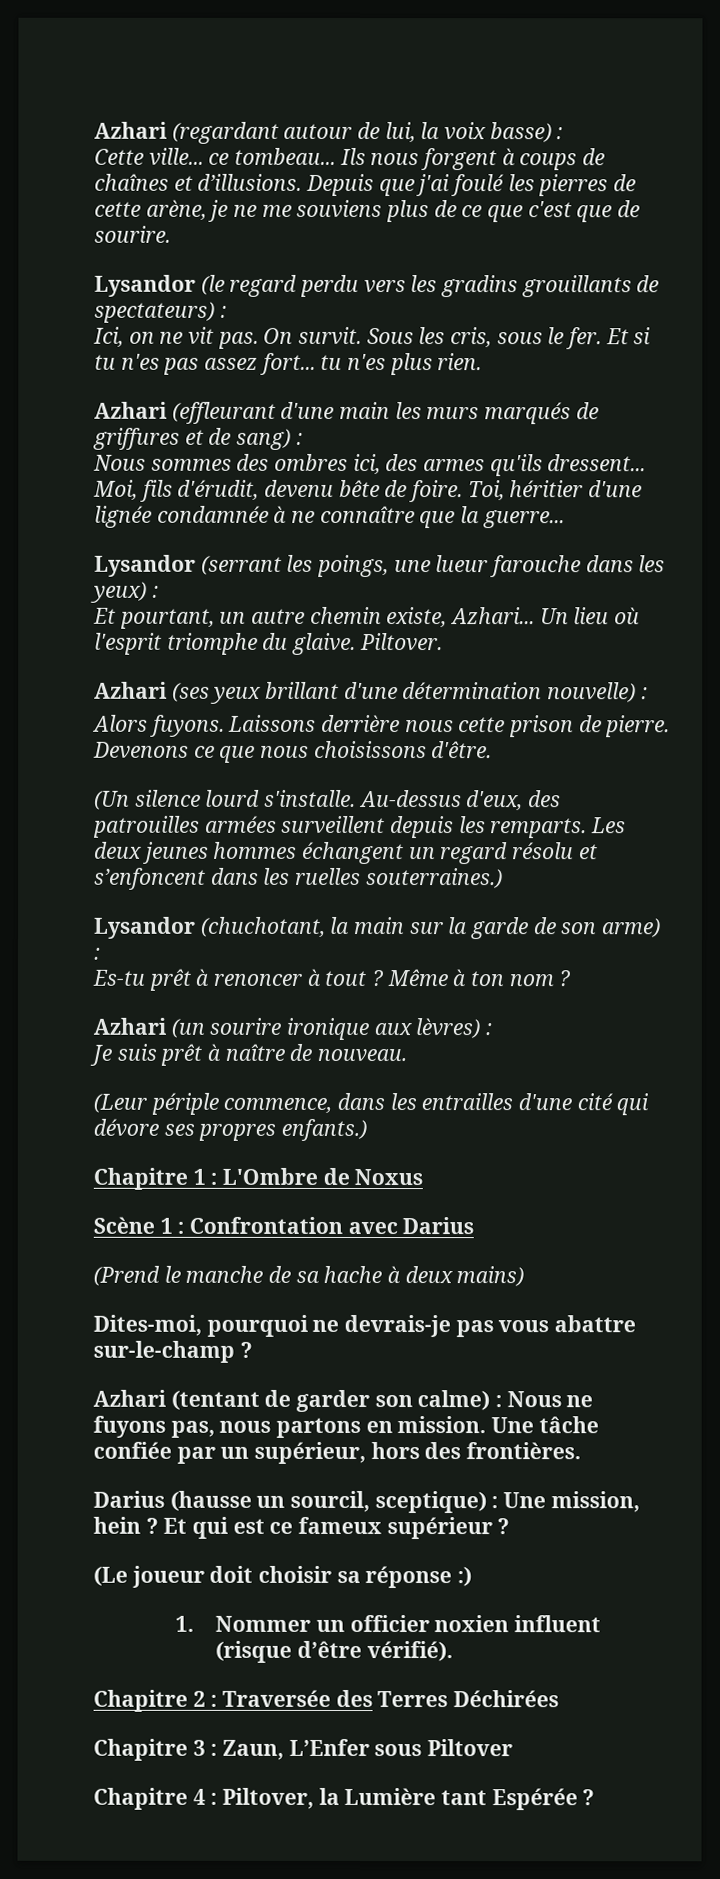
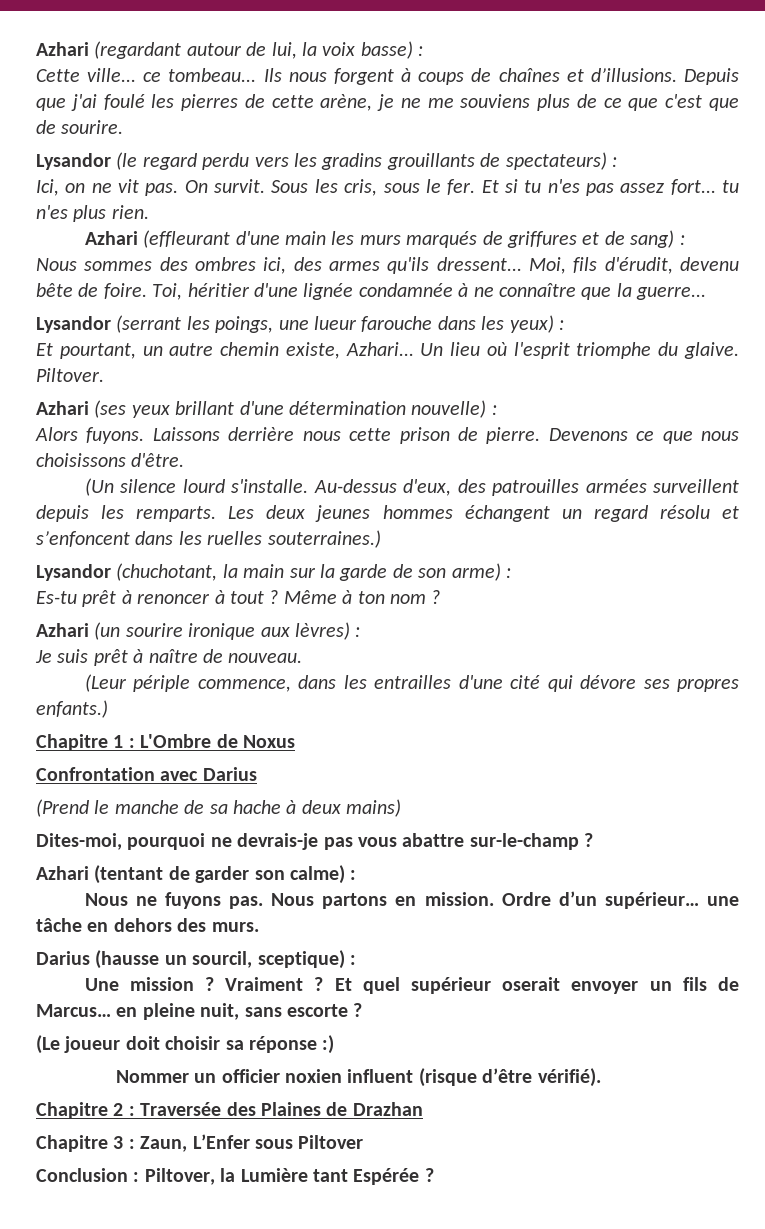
- Scène 1 : Confrontation avec Darius
+ Confrontation avec Darius
- Azhari (tentant de garder son calme) : Nous ne fuyons pas, nous partons en mission.
+ Azhari (tentant de garder son calme) :
+ Nous ne fuyons pas. Nous partons en mission.
- Une tâche confiée par un supérieur, hors des frontières.
+ Ordre d’un supérieur… une tâche en dehors des murs.
- Darius (hausse un sourcil, sceptique) : Une mission, hein ? Et qui est ce fameux supérieur ?
+ Darius (hausse un sourcil, sceptique) :
+ Une mission ? Vraiment ? Et quel supérieur oserait envoyer un fils de Marcus… en pleine nuit, sans escorte ?
- 1. Nommer un officier noxien influent (risque d’être vérifié).
+ Nommer un officier noxien influent (risque d’être vérifié).
- Chapitre 2 : Traversée des Terres Déchirées
+ Chapitre 2 : Traversée des Plaines de Drazhan
- Chapitre 4 : Piltover, la Lumière tant Espérée ?
+ Conclusion : Piltover, la Lumière tant Espérée ?

